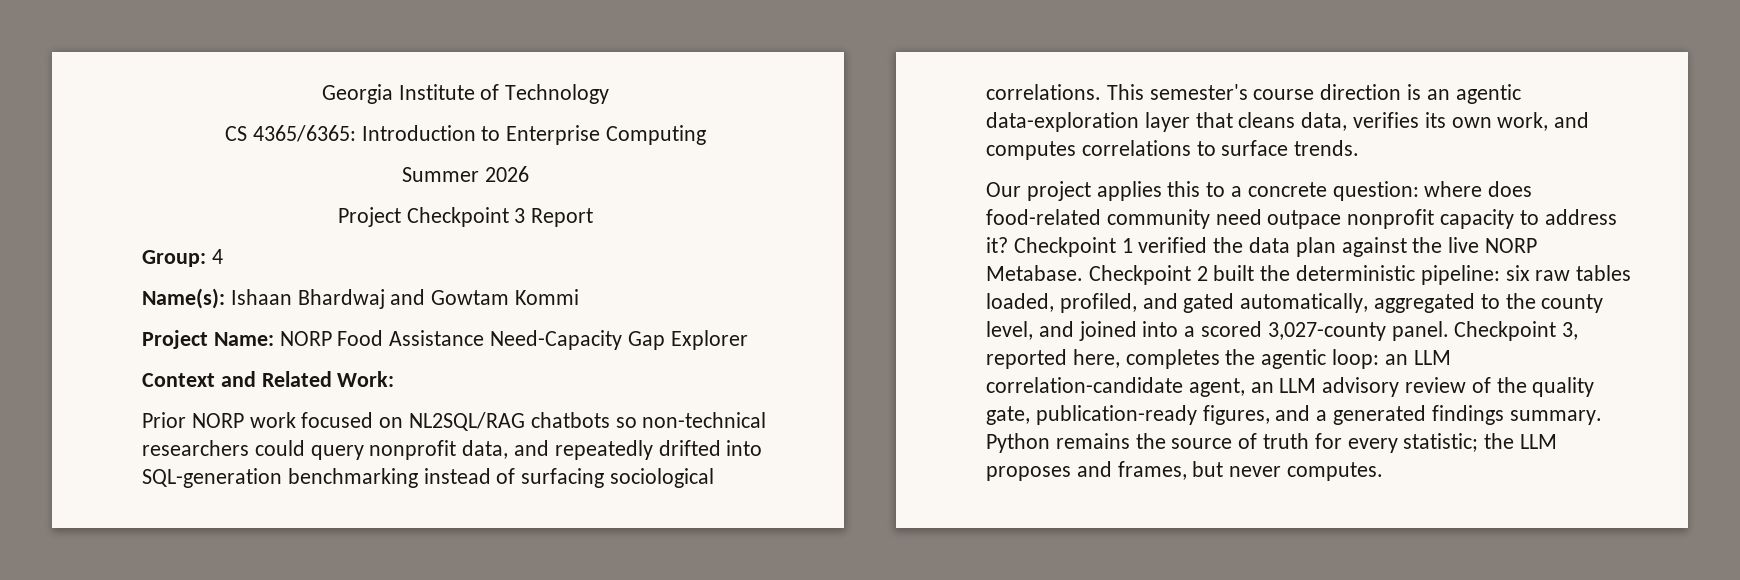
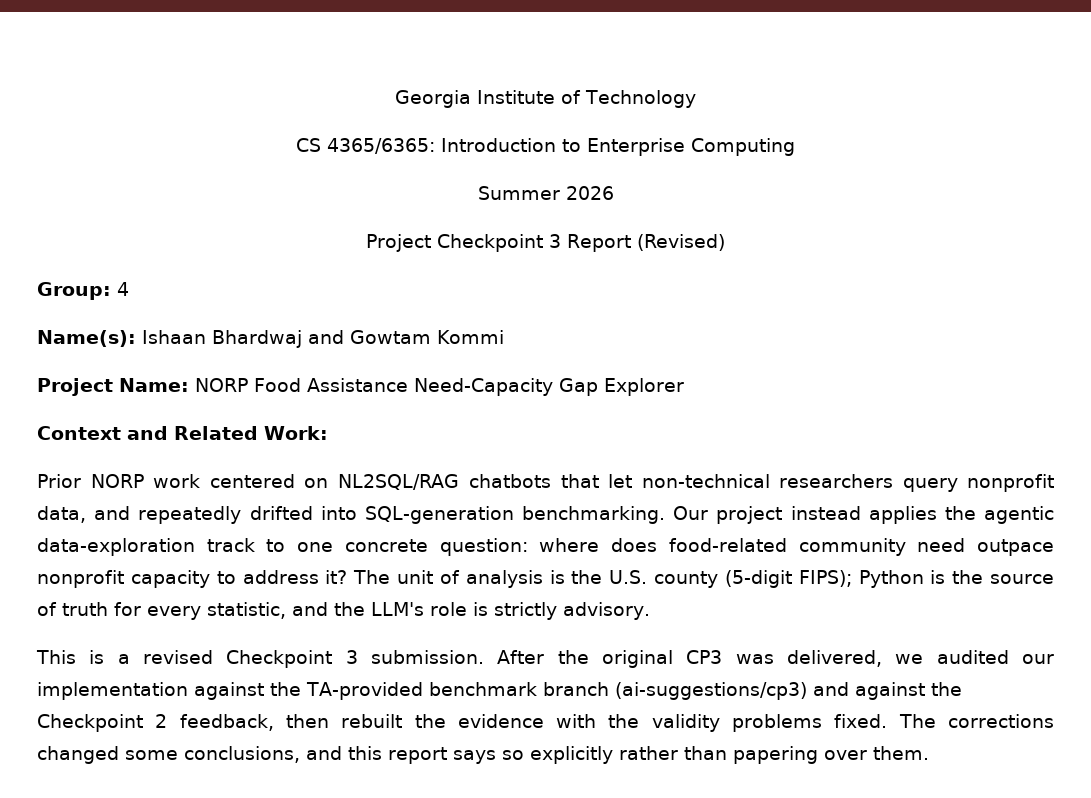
- Project Checkpoint 3 Report
+ Project Checkpoint 3 Report (Revised)
- Prior NORP work focused on NL2SQL/RAG chatbots so non-technical researchers could query nonprofit data, and repeatedly drifted into SQL-generation benchmarking instead of surfacing sociological correlations. This semester's course direction is an agentic data-exploration layer that cleans data, verifies its own work, and computes correlations to surface trends.
- Our project applies this to a concrete question: where does food-related community need outpace nonprofit capacity to address it?
+ Prior NORP work centered on NL2SQL/RAG chatbots that let non-technical researchers query nonprofit data, and repeatedly drifted into SQL-generation benchmarking. Our project instead applies the agentic data-exploration track to one concrete question: where does food-related community need outpace nonprofit capacity to address it?
- Checkpoint 1 verified the data plan against the live NORP Metabase. Checkpoint 2 built the deterministic pipeline: six raw tables loaded, profiled, and gated automatically, aggregated to the county level, and joined into a scored 3,027-county panel. Checkpoint 3, reported here, completes the agentic loop: an LLM correlation-candidate agent, an LLM advisory review of the quality gate, publication-ready figures, and a generated findings summary. Python remains the source of truth for every statistic; the LLM proposes and frames, but never computes.
+ The unit of analysis is the U.S. county (5-digit FIPS); Python is the source of truth for every statistic, and the LLM's role is strictly advisory.
+ This is a revised Checkpoint 3 submission. After the original CP3 was delivered, we audited our implementation against the TA-provided benchmark branch (ai-suggestions/cp3) and against the Checkpoint 2 feedback, then rebuilt the evidence with the validity problems fixed. The corrections changed some conclusions, and this report says so explicitly rather than papering over them.

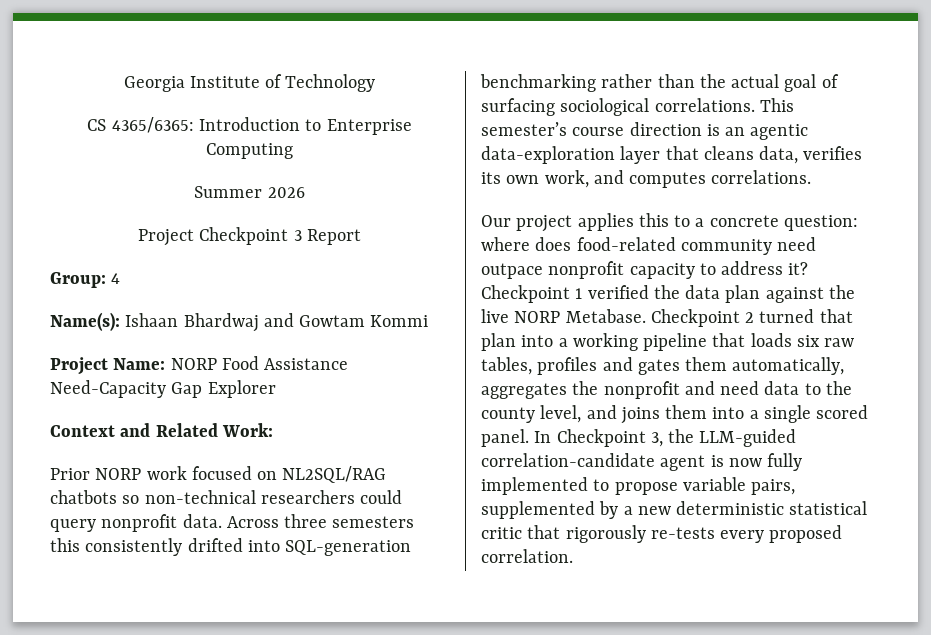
- Project Checkpoint 3 Report (Revised)
+ Project Checkpoint 3 Report
- Prior NORP work centered on NL2SQL/RAG chatbots that let non-technical researchers query nonprofit data, and repeatedly drifted into SQL-generation benchmarking. Our project instead applies the agentic data-exploration track to one concrete question: where does food-related community need outpace nonprofit capacity to address it?
+ Prior NORP work focused on NL2SQL/RAG chatbots so non-technical researchers could query nonprofit data. Across three semesters this consistently drifted into SQL-generation benchmarking rather than the actual goal of surfacing sociological correlations. This semester’s course direction is an agentic data-exploration layer that cleans data, verifies its own work, and computes correlations.
+ Our project applies this to a concrete question: where does food-related community need outpace nonprofit capacity to address it?
- The unit of analysis is the U.S. county (5-digit FIPS); Python is the source of truth for every statistic, and the LLM's role is strictly advisory.
- This is a revised Checkpoint 3 submission. After the original CP3 was delivered, we audited our implementation against the TA-provided benchmark branch (ai-suggestions/cp3) and against the Checkpoint 2 feedback, then rebuilt the evidence with the validity problems fixed. The corrections changed some conclusions, and this report says so explicitly rather than papering over them.
+ Checkpoint 1 verified the data plan against the live NORP Metabase. Checkpoint 2 turned that plan into a working pipeline that loads six raw tables, profiles and gates them automatically, aggregates the nonprofit and need data to the county level, and joins them into a single scored panel. In Checkpoint 3, the LLM-guided correlation-candidate agent is now fully implemented to propose variable pairs, supplemented by a new deterministic statistical critic that rigorously re-tests every proposed correlation.

